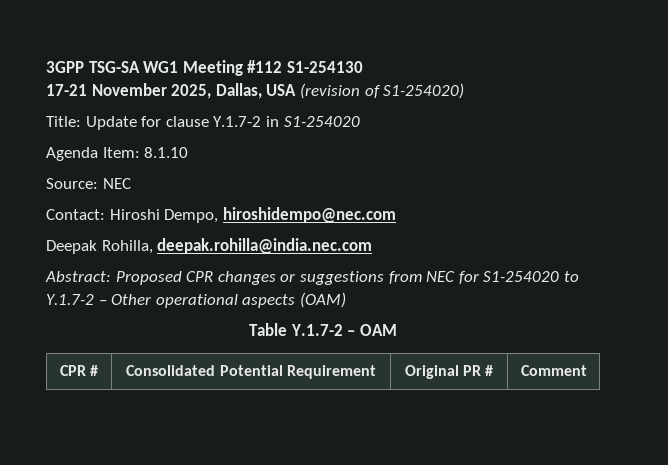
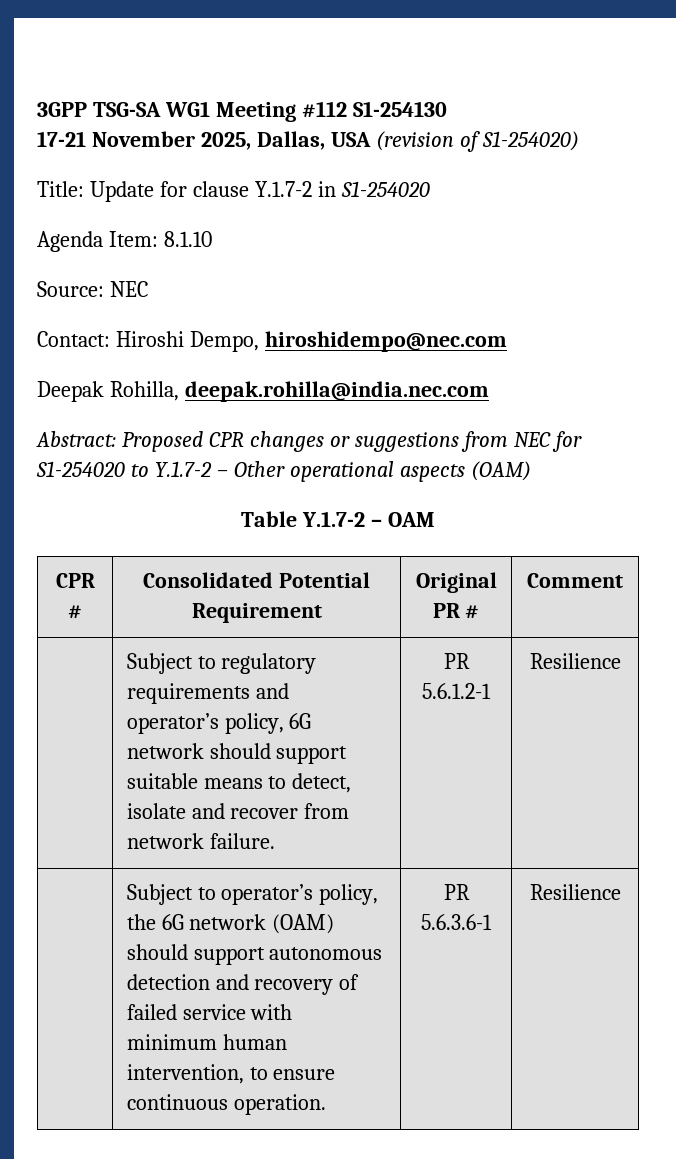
+ | Subject to regulatory requirements and operator’s policy, 6G network should support suitable means to detect, isolate and recover from network failure. | PR 5.6.1.2-1 | Resilience
+ | Subject to operator’s policy, the 6G network (OAM) should support autonomous detection and recovery of failed service with minimum human intervention, to ensure continuous operation. | PR 5.6.3.6-1 | Resilience

